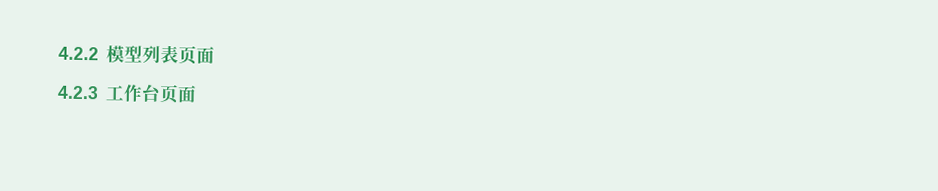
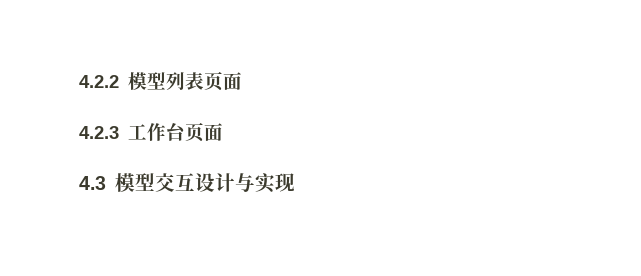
+ 4.3模型交互设计与实现

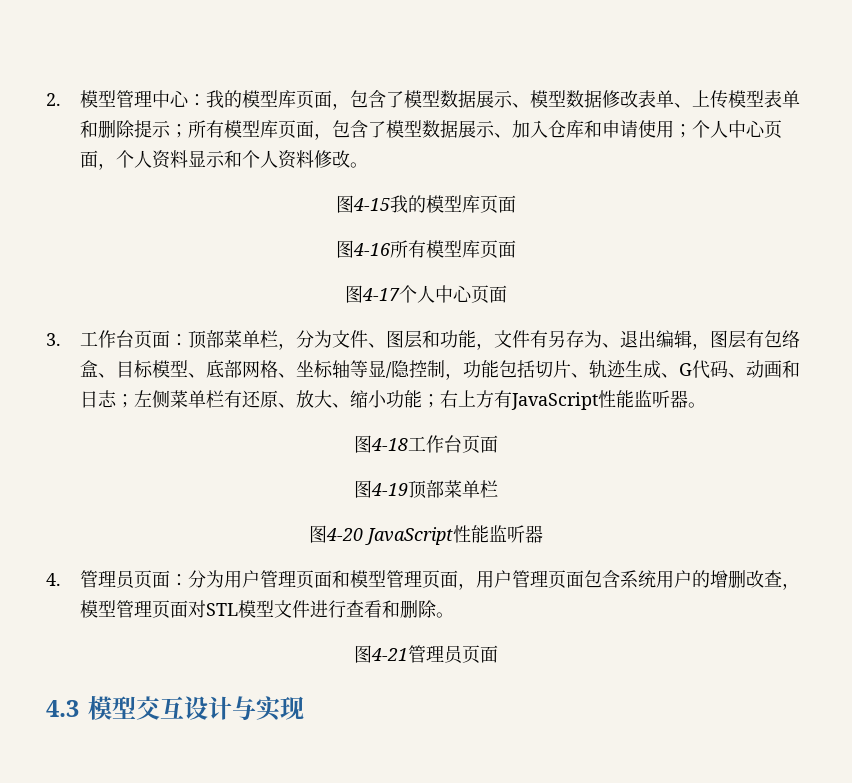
- 4.2.2模型列表页面
- 4.2.3工作台页面
+ 2.模型管理中心：我的模型库页面，包含了模型数据展示、模型数据修改表单、上传模型表单和删除提示；所有模型库页面，包含了模型数据展示、加入仓库和申请使用；个人中心页面，个人资料显示和个人资料修改。
+ 图4-15我的模型库页面
+ 图4-16所有模型库页面
+ 图4-17个人中心页面
+ 3.工作台页面：顶部菜单栏，分为文件、图层和功能，文件有另存为、退出编辑，图层有包络盒、目标模型、底部网格、坐标轴等显/隐控制，功能包括切片、轨迹生成、G代码、动画和日志；左侧菜单栏有还原、放大、缩小功能；右上方有JavaScript性能监听器。
+ 图4-18工作台页面
+ 图4-19顶部菜单栏
+ 图4-20 JavaScript性能监听器
+ 4.管理员页面：分为用户管理页面和模型管理页面，用户管理页面包含系统用户的增删改查，模型管理页面对STL模型文件进行查看和删除。
+ 图4-21管理员页面

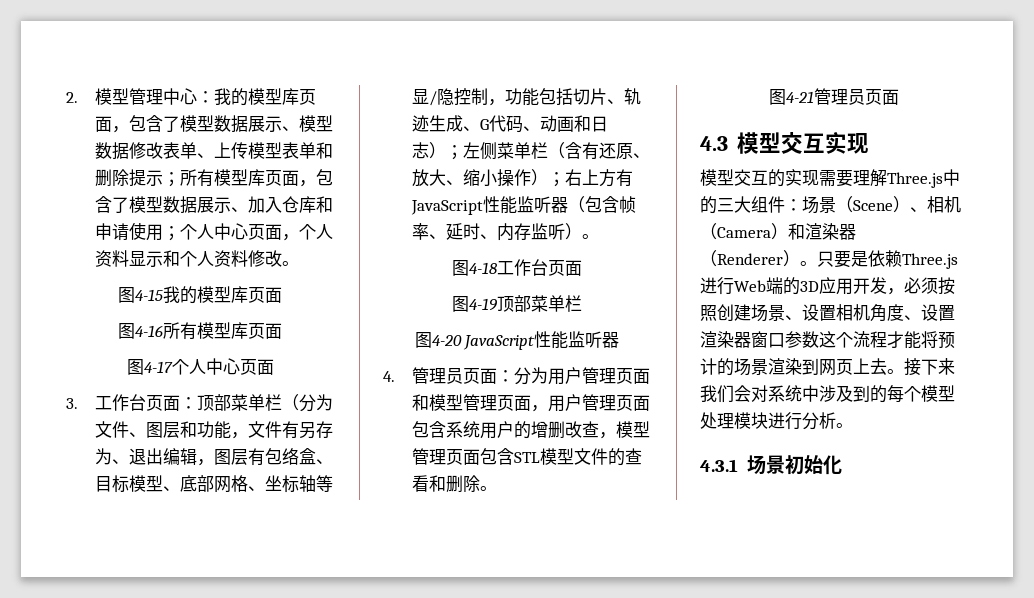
- 3.工作台页面：顶部菜单栏，分为文件、图层和功能，文件有另存为、退出编辑，图层有包络盒、目标模型、底部网格、坐标轴等显/隐控制，功能包括切片、轨迹生成、G代码、动画和日志；左侧菜单栏有还原、放大、缩小功能；右上方有JavaScript性能监听器。
+ 3.工作台页面：顶部菜单栏（分为文件、图层和功能，文件有另存为、退出编辑，图层有包络盒、目标模型、底部网格、坐标轴等显/隐控制，功能包括切片、轨迹生成、G代码、动画和日志）；左侧菜单栏（含有还原、放大、缩小操作）；右上方有JavaScript性能监听器（包含帧率、延时、内存监听）。
- 4.管理员页面：分为用户管理页面和模型管理页面，用户管理页面包含系统用户的增删改查，模型管理页面对STL模型文件进行查看和删除。
+ 4.管理员页面：分为用户管理页面和模型管理页面，用户管理页面包含系统用户的增删改查，模型管理页面包含STL模型文件的查看和删除。
- 4.3模型交互设计与实现
+ 4.3模型交互实现
+ 模型交互的实现需要理解Three.js中的三大组件：场景（Scene）、相机（Camera）和渲染器（Renderer）。只要是依赖Three.js进行Web端的3D应用开发，必须按照创建场景、设置相机角度、设置渲染器窗口参数这个流程才能将预计的场景渲染到网页上去。接下来我们会对系统中涉及到的每个模型处理模块进行分析。
+ 4.3.1场景初始化

